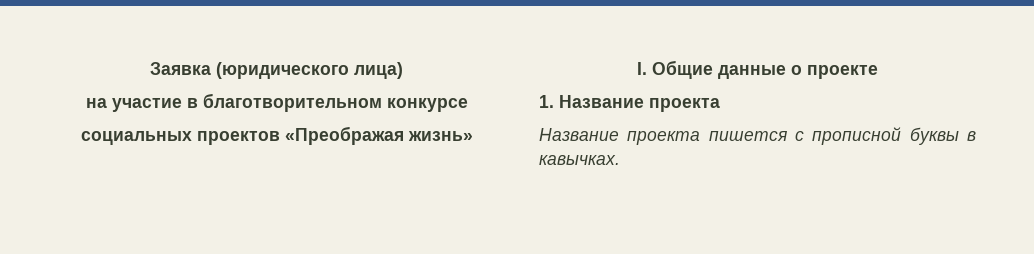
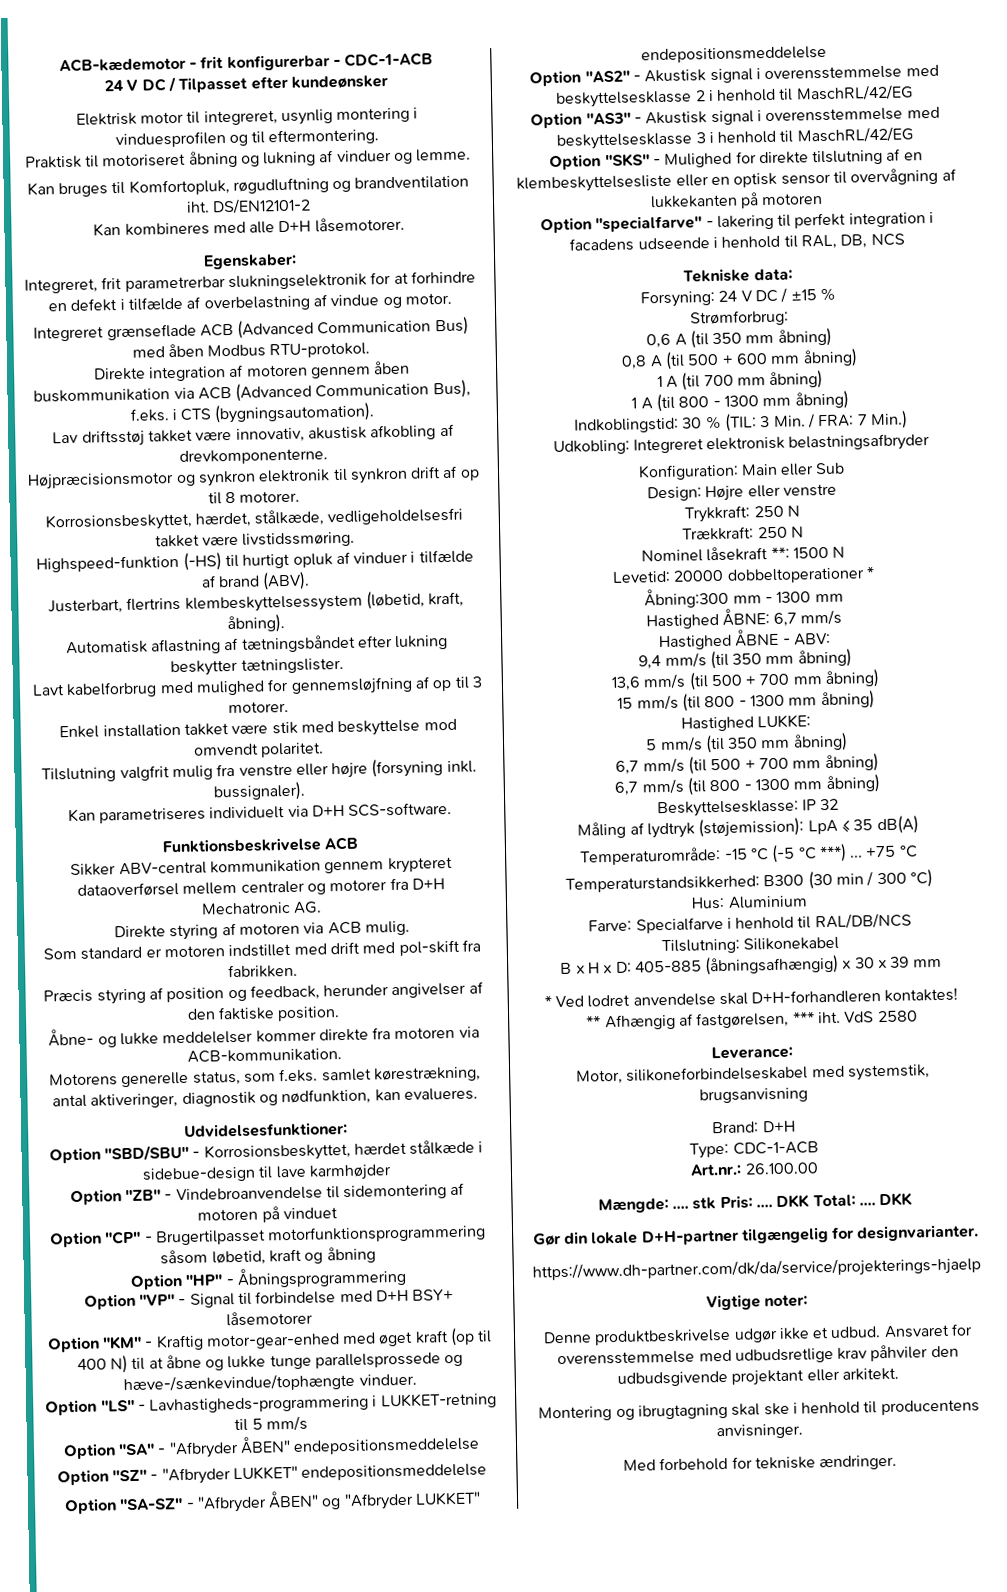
- Заявка (юридического лица)
- на участие в благотворительном конкурсе
- социальных проектов «Преображая жизнь»
- I. Общие данные о проекте
- 1. Название проекта
- Название проекта пишется с прописной буквы в кавычках.
+ ACB-kædemotor - frit konfigurerbar - CDC-1-ACB
+ 24 V DC / Tilpasset efter kundeønsker
+ Elektrisk motor til integreret, usynlig montering i vinduesprofilen og til eftermontering.
+ Praktisk til motoriseret åbning og lukning af vinduer og lemme.
+ Kan bruges til Komfortopluk, røgudluftning og brandventilation iht. DS/EN12101-2
+ Kan kombineres med alle D+H låsemotorer.
+ Egenskaber:
+ Integreret, frit parametrerbar slukningselektronik for at forhindre en defekt i tilfælde af overbelastning af vindue og motor.
+ Integreret grænseflade ACB (Advanced Communication Bus) med åben Modbus RTU-protokol.
+ Direkte integration af motoren gennem åben buskommunikation via ACB (Advanced Communication Bus), f.eks. i CTS (bygningsautomation).
+ Lav driftsstøj takket være innovativ, akustisk afkobling af drevkomponenterne.
+ Højpræcisionsmotor og synkron elektronik til synkron drift af op til 8 motorer.
+ Korrosionsbeskyttet, hærdet, stålkæde, vedligeholdelsesfri takket være livstidssmøring.
+ Highspeed-funktion (-HS) til hurtigt opluk af vinduer i tilfælde af brand (ABV).
+ Justerbart, flertrins klembeskyttelsessystem (løbetid, kraft, åbning).
+ Automatisk aflastning af tætningsbåndet efter lukning beskytter tætningslister.
+ Lavt kabelforbrug med mulighed for gennemsløjfning af op til 3 motorer.
+ Enkel installation takket være stik med beskyttelse mod omvendt polaritet.
+ Tilslutning valgfrit mulig fra venstre eller højre (forsyning inkl. bussignaler).
+ Kan parametriseres individuelt via D+H SCS-software.
+ Funktionsbeskrivelse ACB
+ Sikker ABV-central kommunikation gennem krypteret dataoverførsel mellem centraler og motorer fra D+H Mechatronic AG.
+ Direkte styring af motoren via ACB mulig.
+ Som standard er motoren indstillet med drift med pol-skift fra fabrikken.
+ Præcis styring af position og feedback, herunder angivelser af den faktiske position.
+ Åbne- og lukke meddelelser kommer direkte fra motoren via ACB-kommunikation.
+ Motorens generelle status, som f.eks. samlet kørestrækning, antal aktiveringer, diagnostik og nødfunktion, kan evalueres.
+ Udvidelsesfunktioner:
+ Option "SBD/SBU" - Korrosionsbeskyttet, hærdet stålkæde i sidebue-design til lave karmhøjder
+ Option "ZB" - Vindebroanvendelse til sidemontering af motoren på vinduet
+ Option "CP" - Brugertilpasset motorfunktionsprogrammering såsom løbetid, kraft og åbning
+ Option "HP" - Åbningsprogrammering
+ Option "VP" - Signal til forbindelse med D+H BSY+ låsemotorer
+ Option "KM" - Kraftig motor-gear-enhed med øget kraft (op til 400 N) til at åbne og lukke tunge parallelsprossede og hæve-/sænkevindue/tophængte vinduer.
+ Option "LS" - Lavhastigheds-programmering i LUKKET-retning til 5 mm/s
+ Option "SA" - "Afbryder ÅBEN" endepositionsmeddelelse
+ Option "SZ" - "Afbryder LUKKET" endepositionsmeddelelse
+ Option "SA-SZ" - "Afbryder ÅBEN" og "Afbryder LUKKET" endepositionsmeddelelse
+ Option "AS2" - Akustisk signal i overensstemmelse med beskyttelsesklasse 2 i henhold til MaschRL/42/EG
+ Option "AS3" - Akustisk signal i overensstemmelse med beskyttelsesklasse 3 i henhold til MaschRL/42/EG
+ Option "SKS" - Mulighed for direkte tilslutning af en klembeskyttelsesliste eller en optisk sensor til overvågning af lukkekanten på motoren
+ Option "specialfarve" - lakering til perfekt integration i facadens udseende i henhold til RAL, DB, NCS
+ Tekniske data:
+ Forsyning: 24 V DC / ±15 %
+ Strømforbrug:
+ 0,6 A (til 350 mm åbning)
+ 0,8 A (til 500 + 600 mm åbning)
+ 1 A (til 700 mm åbning)
+ 1 A (til 800 - 1300 mm åbning)
+ Indkoblingstid: 30 % (TIL: 3 Min. / FRA: 7 Min.)
+ Udkobling: Integreret elektronisk belastningsafbryder
+ Konfiguration: Main eller Sub
+ Design: Højre eller venstre
+ Trykkraft: 250 N
+ Trækkraft: 250 N
+ Nominel låsekraft **: 1500 N
+ Levetid: 20000 dobbeltoperationer *
+ Åbning:300 mm - 1300 mm
+ Hastighed ÅBNE: 6,7 mm/s
+ Hastighed ÅBNE - ABV:
+ 9,4 mm/s (til 350 mm åbning)
+ 13,6 mm/s (til 500 + 700 mm åbning)
+ 15 mm/s (til 800 - 1300 mm åbning)
+ Hastighed LUKKE:
+ 5 mm/s (til 350 mm åbning)
+ 6,7 mm/s (til 500 + 700 mm åbning)
+ 6,7 mm/s (til 800 - 1300 mm åbning)
+ Beskyttelsesklasse: IP 32
+ Måling af lydtryk (støjemission): LpA ≤ 35 dB(A)
+ Temperaturområde: -15 °C (-5 °C ***) ... +75 °C
+ Temperaturstandsikkerhed: B300 (30 min / 300 °C)
+ Hus: Aluminium
+ Farve: Specialfarve i henhold til RAL/DB/NCS
+ Tilslutning: Silikonekabel
+ B x H x D: 405-885 (åbningsafhængig) x 30 x 39 mm
+ * Ved lodret anvendelse skal D+H-forhandleren kontaktes!
+ ** Afhængig af fastgørelsen, *** iht. VdS 2580
+ Leverance:
+ Motor, silikoneforbindelseskabel med systemstik, brugsanvisning
+ Brand: D+H
+ Type: CDC-1-ACB
+ Art.nr.: 26.100.00
+ Mængde: .... stk Pris: .... DKK Total: .... DKK
+ Gør din lokale D+H-partner tilgængelig for designvarianter.
+ https://www.dh-partner.com/dk/da/service/projekterings-hjaelp
+ Vigtige noter:
+ Denne produktbeskrivelse udgør ikke et udbud. Ansvaret for overensstemmelse med udbudsretlige krav påhviler den udbudsgivende projektant eller arkitekt.
+ Montering og ibrugtagning skal ske i henhold til producentens anvisninger.
+ Med forbehold for tekniske ændringer.

